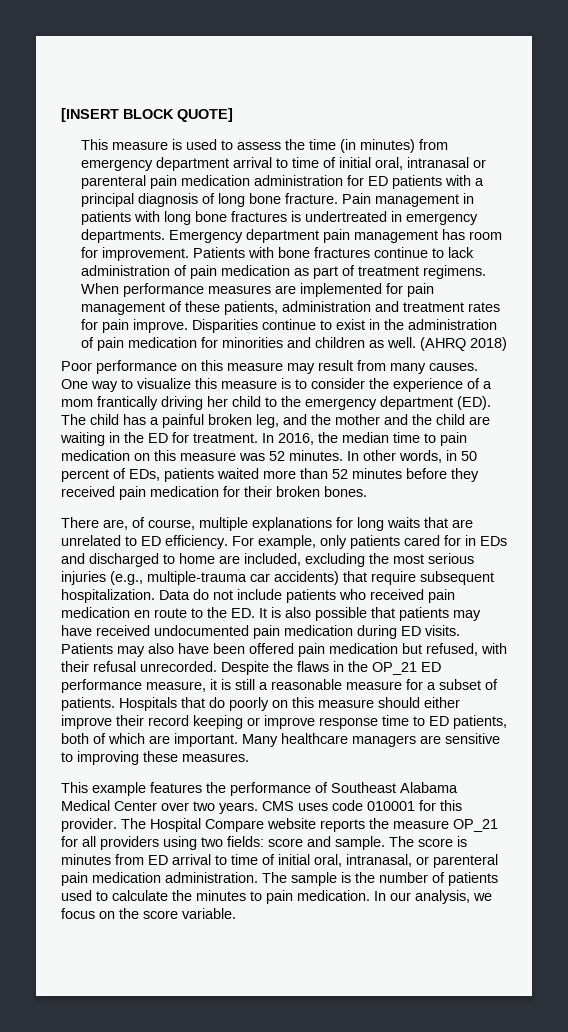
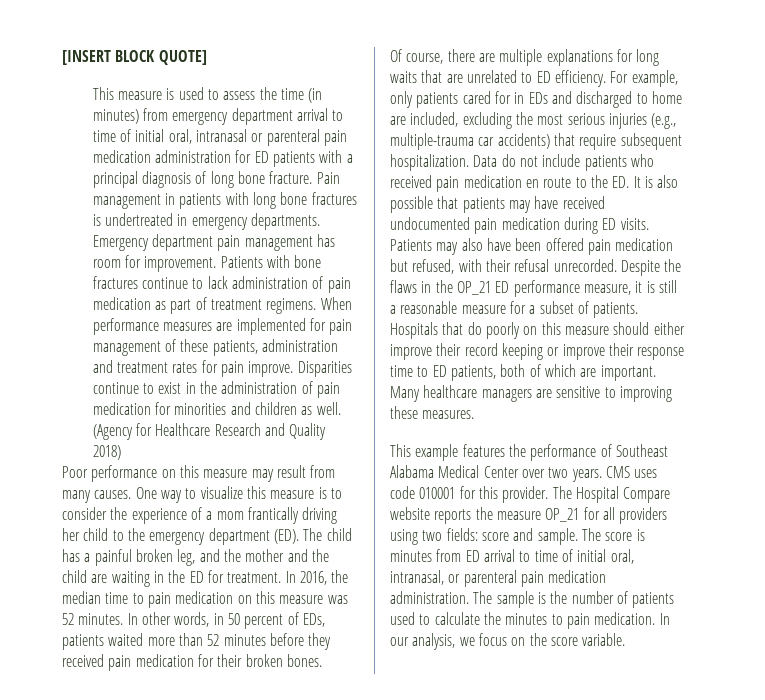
- (AHRQ 2018)
+ (Agency for Healthcare Research and Quality 2018)
- There are, of course, multiple explanations for long waits that are unrelated to ED efficiency.
+ Of course, there are multiple explanations for long waits that are unrelated to ED efficiency.
- Hospitals that do poorly on this measure should either improve their record keeping or improve response time to ED patients, both of which are important.
+ Hospitals that do poorly on this measure should either improve their record keeping or improve their response time to ED patients, both of which are important.

